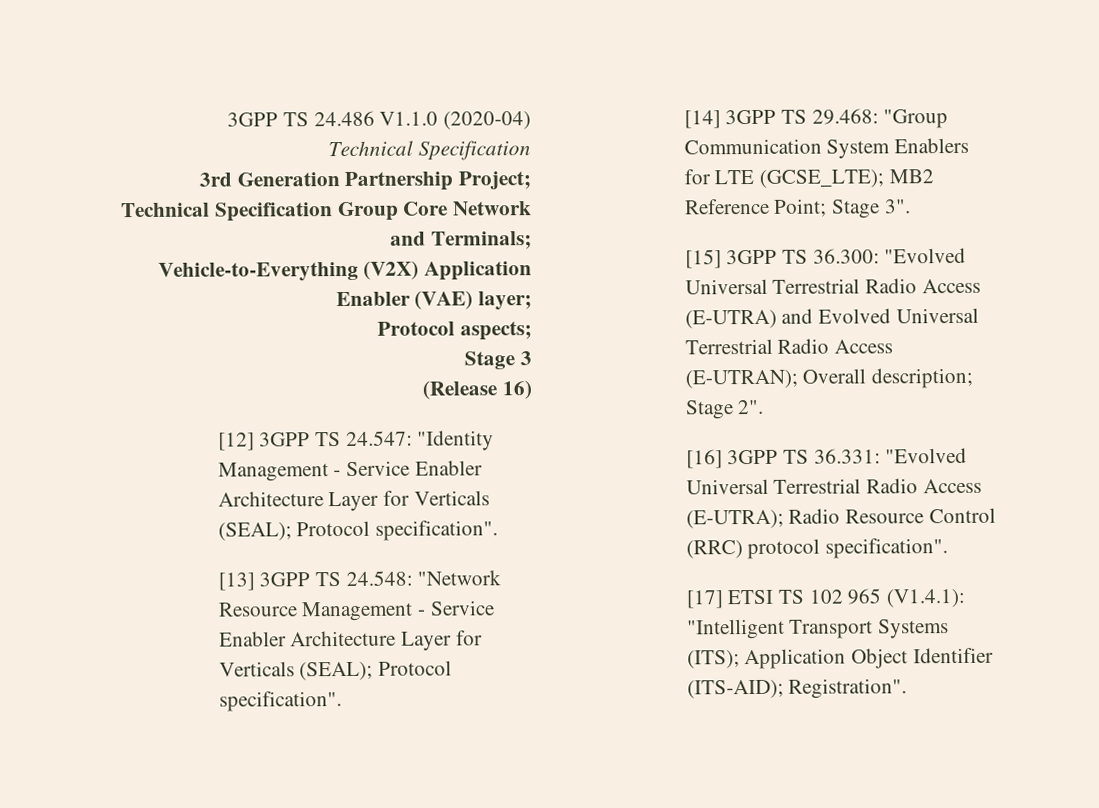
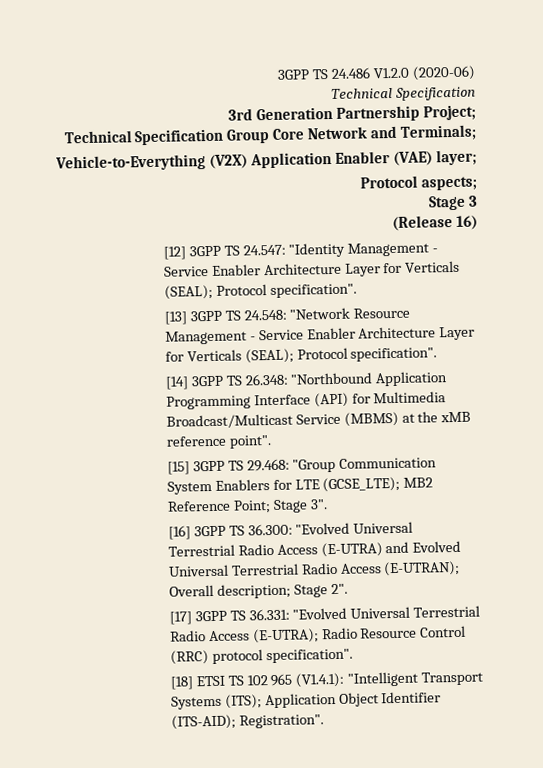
- 3GPP TS 24.486 V1.1.0 (2020-04)
+ 3GPP TS 24.486 V1.2.0 (2020-06)
- [14] 3GPP TS 29.468: "Group Communication System Enablers for LTE (GCSE_LTE); MB2 Reference Point; Stage 3".
+ [14] 3GPP TS 26.348: "Northbound Application Programming Interface (API) for Multimedia Broadcast/Multicast Service (MBMS) at the xMB reference point".
+ [15] 3GPP TS 29.468: "Group Communication System Enablers for LTE (GCSE_LTE); MB2 Reference Point; Stage 3".
- [15] 3GPP TS 36.300: "Evolved Universal Terrestrial Radio Access (E-UTRA) and Evolved Universal Terrestrial Radio Access (E-UTRAN); Overall description; Stage 2".
+ [16] 3GPP TS 36.300: "Evolved Universal Terrestrial Radio Access (E-UTRA) and Evolved Universal Terrestrial Radio Access (E-UTRAN); Overall description; Stage 2".
- [16] 3GPP TS 36.331: "Evolved Universal Terrestrial Radio Access (E-UTRA); Radio Resource Control (RRC) protocol specification".
+ [17] 3GPP TS 36.331: "Evolved Universal Terrestrial Radio Access (E-UTRA); Radio Resource Control (RRC) protocol specification".
- [17] ETSI TS 102 965 (V1.4.1): "Intelligent Transport Systems (ITS); Application Object Identifier (ITS-AID); Registration".
+ [18] ETSI TS 102 965 (V1.4.1): "Intelligent Transport Systems (ITS); Application Object Identifier (ITS-AID); Registration".

